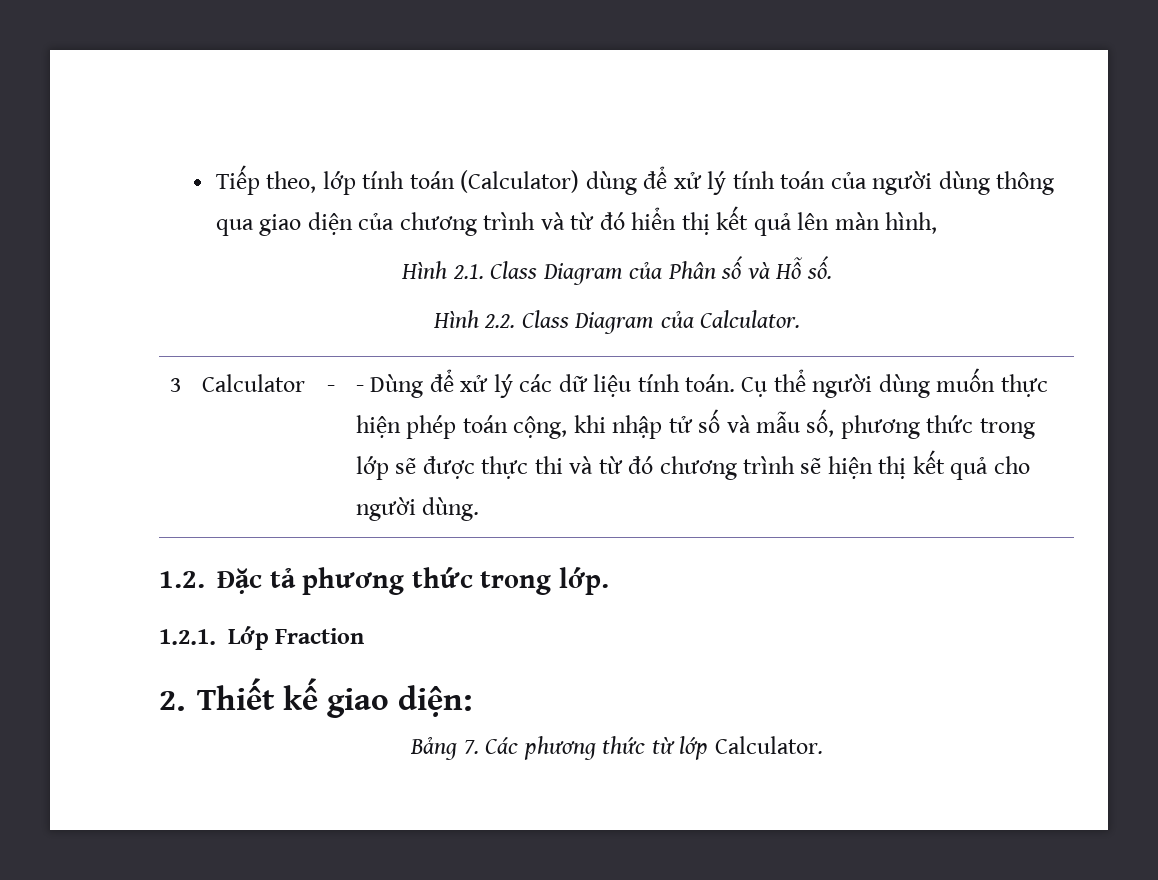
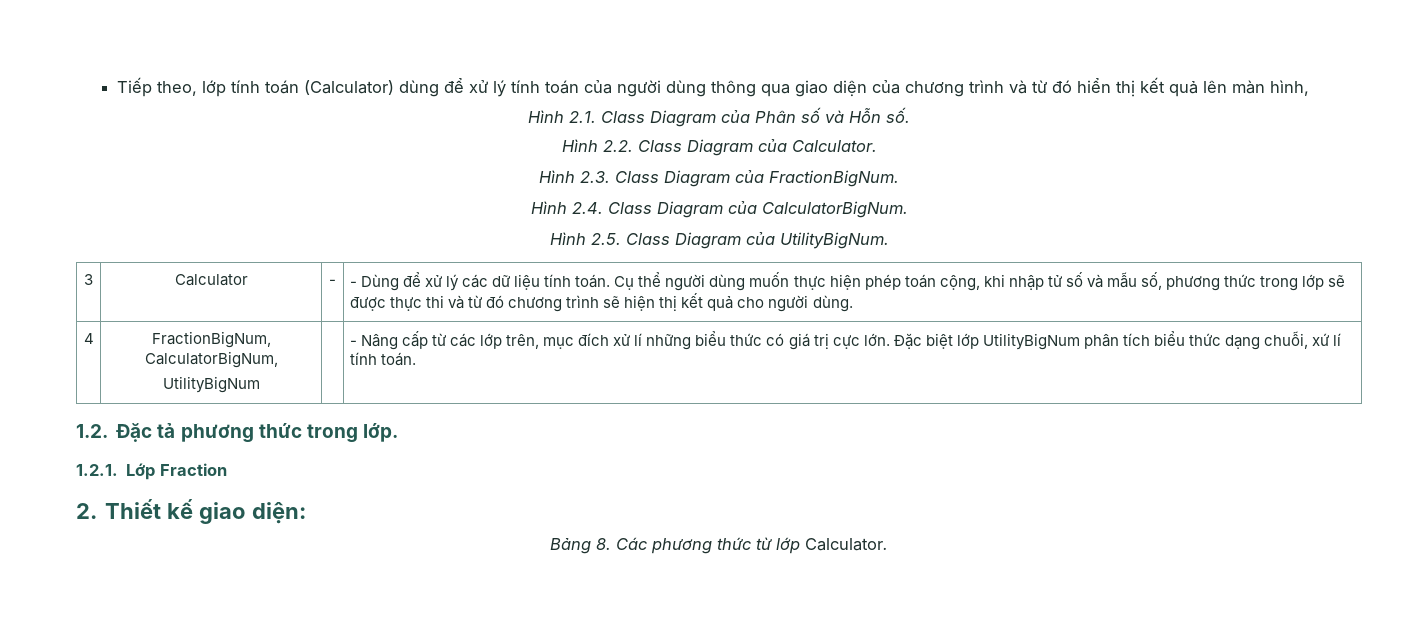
- Hình 2.1. Class Diagram của Phân số và Hỗ số.
+ Hình 2.1. Class Diagram của Phân số và Hỗn số.
+ Hình 2.3. Class Diagram của FractionBigNum.
+ Hình 2.4. Class Diagram của CalculatorBigNum.
+ Hình 2.5. Class Diagram của UtilityBigNum.
+ 4 | FractionBigNum, CalculatorBigNum,
+ UtilityBigNum | | - Nâng cấp từ các lớp trên, mục đích xử lí những biểu thức có giá trị cực lớn. Đặc biệt lớp UtilityBigNum phân tích biểu thức dạng chuỗi, xứ lí tính toán.
- Bảng 7. Các phương thức từ lớp Calculator.
+ Bảng 8. Các phương thức từ lớp Calculator.

